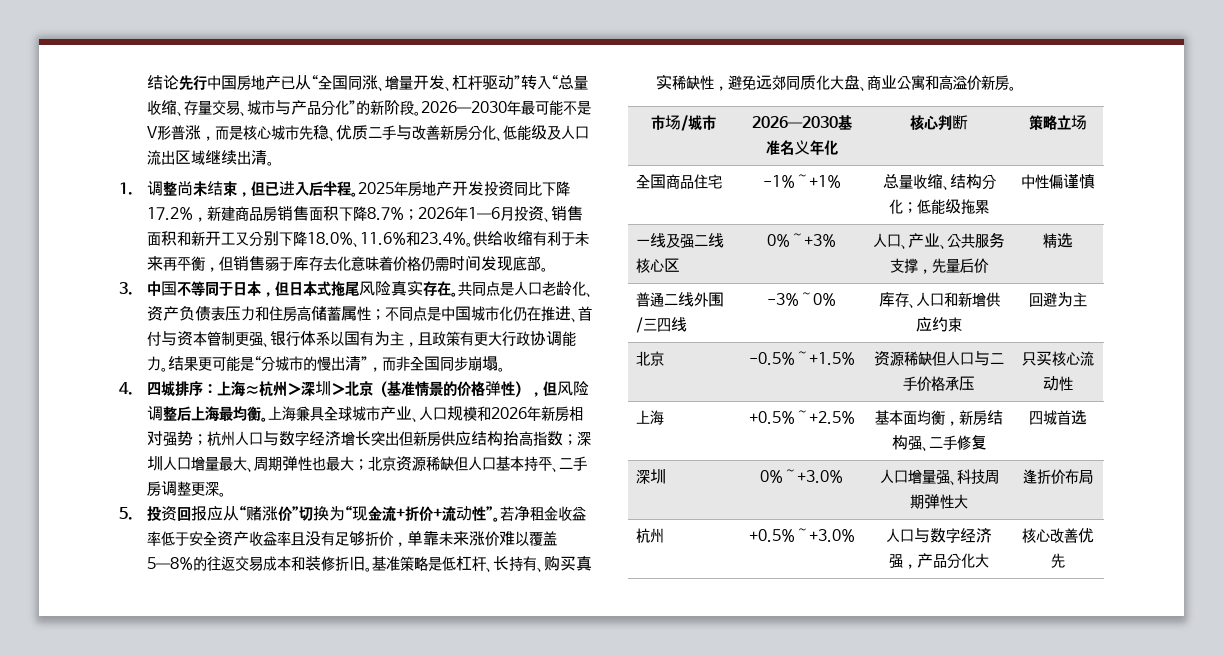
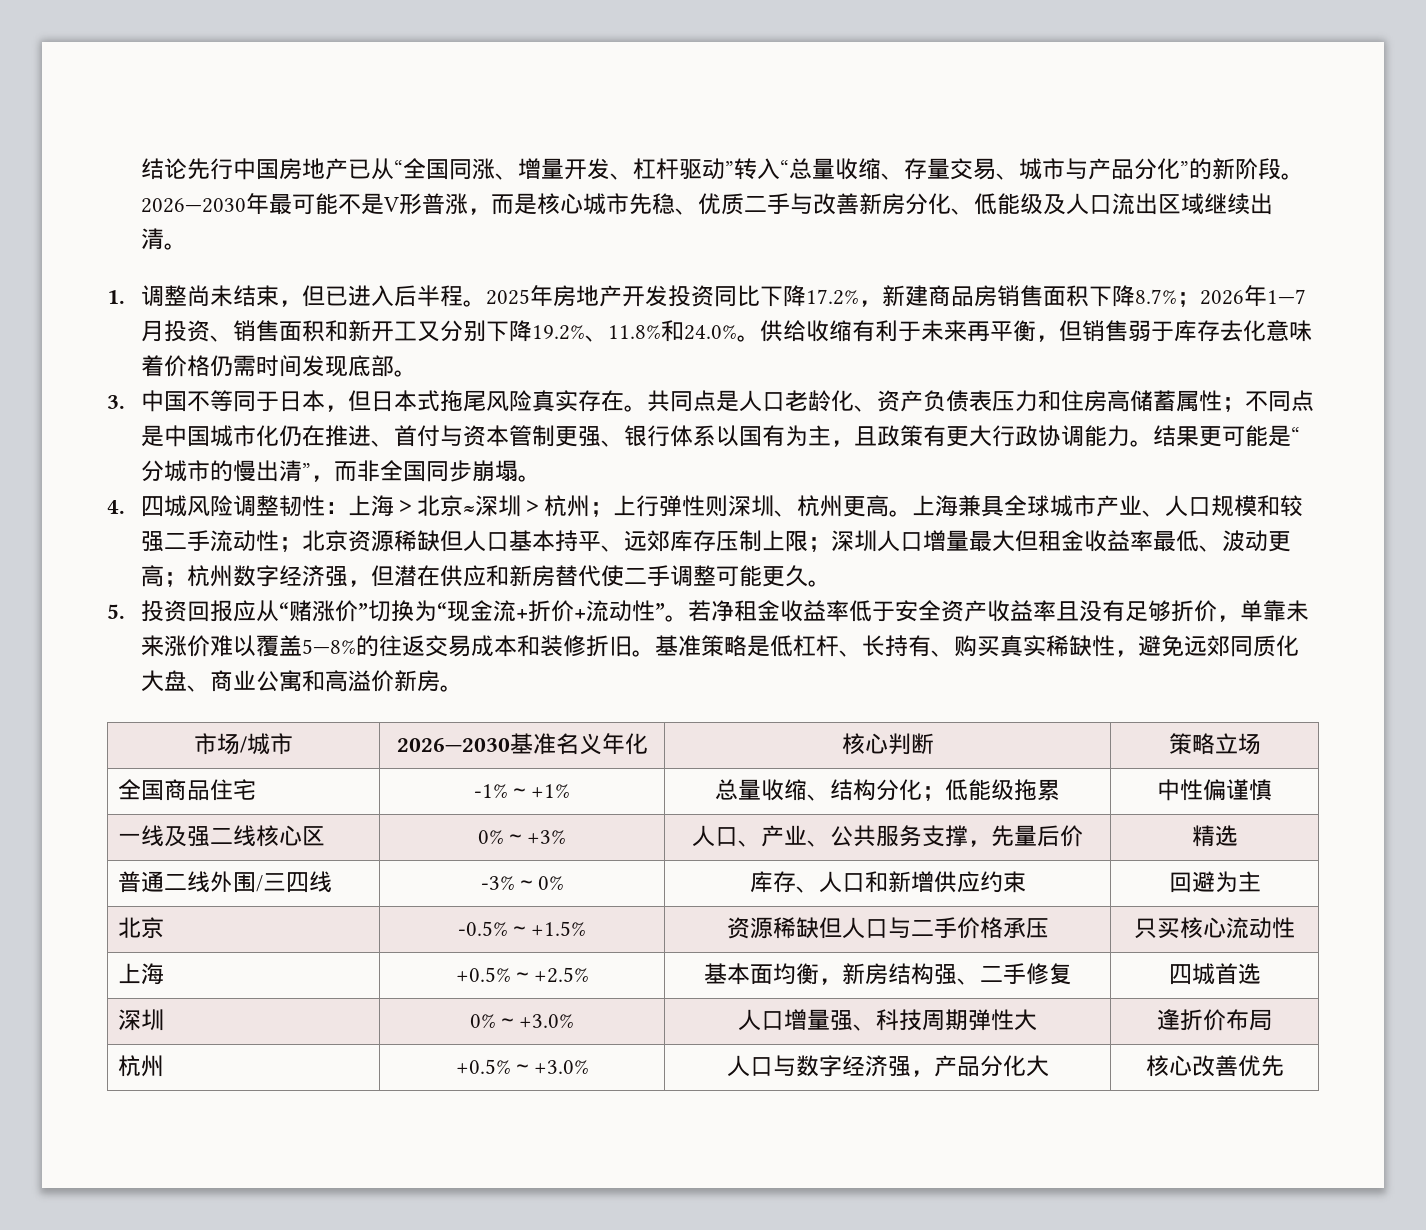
- 2025年房地产开发投资同比下降17.2%，新建商品房销售面积下降8.7%；2026年1—6月投资、销售面积和新开工又分别下降18.0%、11.6%和23.4%。
+ 2025年房地产开发投资同比下降17.2%，新建商品房销售面积下降8.7%；2026年1—7月投资、销售面积和新开工又分别下降19.2%、11.8%和24.0%。
- 4.四城排序：上海≈杭州＞深圳＞北京（基准情景的价格弹性），但风险调整后上海最均衡。
+ 4.四城风险调整韧性：上海＞北京≈深圳＞杭州；上行弹性则深圳、杭州更高。
- 上海兼具全球城市产业、人口规模和2026年新房相对强势；杭州人口与数字经济增长突出但新房供应结构抬高指数；深圳人口增量最大、周期弹性也最大；北京资源稀缺但人口基本持平、二手房调整更深。
+ 上海兼具全球城市产业、人口规模和较强二手流动性；北京资源稀缺但人口基本持平、远郊库存压制上限；深圳人口增量最大但租金收益率最低、波动更高；杭州数字经济强，但潜在供应和新房替代使二手调整可能更久。

